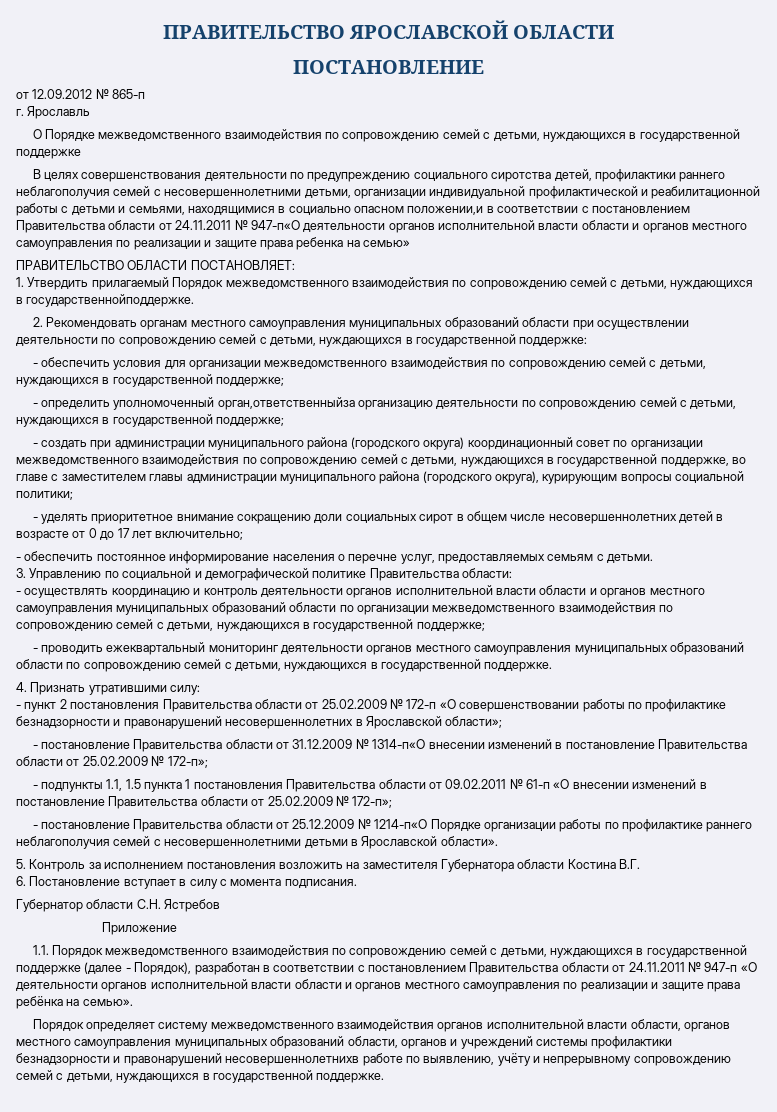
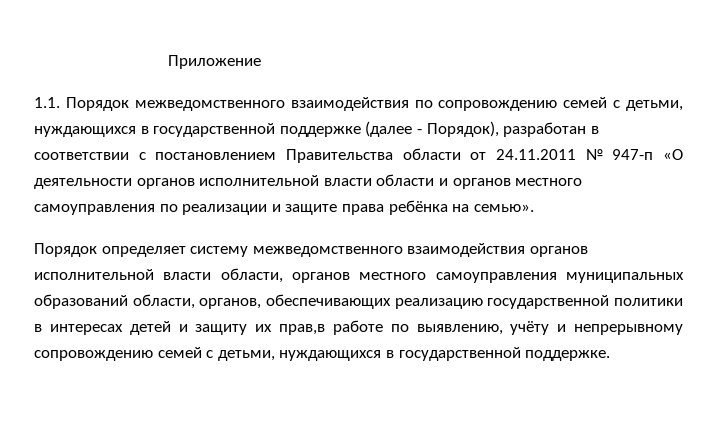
- ПРАВИТЕЛЬСТВО ЯРОСЛАВСКОЙ ОБЛАСТИ
- ПОСТАНОВЛЕНИЕ
- от 12.09.2012 № 865-п
- г. Ярославль
- О Порядке межведомственного взаимодействия по сопровождению семей с детьми, нуждающихся в государственной поддержке
- В целях совершенствования деятельности по предупреждению социального сиротства детей, профилактики раннего неблагополучия семей с несовершеннолетними детьми, организации индивидуальной профилактической и реабилитационной работы с детьми и семьями, находящимися в социально опасном положении,и в соответствии с постановлением Правительства области от 24.11.2011 № 947-п«О деятельности органов исполнительной власти области и органов местного самоуправления по реализации и защите права ребенка на семью»
- ПРАВИТЕЛЬСТВО ОБЛАСТИ ПОСТАНОВЛЯЕТ:
- 1. Утвердить прилагаемый Порядок межведомственного взаимодействия по сопровождению семей с детьми, нуждающихся в государственнойподдержке.
- 2. Рекомендовать органам местного самоуправления муниципальных образований области при осуществлении деятельности по сопровождению семей с детьми, нуждающихся в государственной поддержке:
- - обеспечить условия для организации межведомственного взаимодействия по сопровождению семей с детьми, нуждающихся в государственной поддержке;
- - определить уполномоченный орган,ответственныйза организацию деятельности по сопровождению семей с детьми, нуждающихся в государственной поддержке;
- - создать при администрации муниципального района (городского округа) координационный совет по организации межведомственного взаимодействия по сопровождению семей с детьми, нуждающихся в государственной поддержке, во главе с заместителем главы администрации муниципального района (городского округа), курирующим вопросы социальной политики;
- - уделять приоритетное внимание сокращению доли социальных сирот в общем числе несовершеннолетних детей в возрасте от 0 до 17 лет включительно;
- - обеспечить постоянное информирование населения о перечне услуг, предоставляемых семьям с детьми.
- 3. Управлению по социальной и демографической политике Правительства области:
- - осуществлять координацию и контроль деятельности органов исполнительной власти области и органов местного самоуправления муниципальных образований области по организации межведомственного взаимодействия по сопровождению семей с детьми, нуждающихся в государственной поддержке;
- - проводить ежеквартальный мониторинг деятельности органов местного самоуправления муниципальных образований области по сопровождению семей с детьми, нуждающихся в государственной поддержке.
- 4. Признать утратившими силу:
- - пункт 2 постановления Правительства области от 25.02.2009 № 172-п «О совершенствовании работы по профилактике безнадзорности и правонарушений несовершеннолетних в Ярославской области»;
- - постановление Правительства области от 31.12.2009 № 1314-п«О внесении изменений в постановление Правительства области от 25.02.2009 № 172-п»;
- - подпункты 1.1, 1.5 пункта 1 постановления Правительства области от 09.02.2011 № 61-п «О внесении изменений в постановление Правительства области от 25.02.2009 № 172-п»;
- - постановление Правительства области от 25.12.2009 № 1214-п«О Порядке организации работы по профилактике раннего неблагополучия семей с несовершеннолетними детьми в Ярославской области».
- 5. Контроль за исполнением постановления возложить на заместителя Губернатора области Костина В.Г.
- 6. Постановление вступает в силу с момента подписания.
- Губернатор области С.Н. Ястребов
- Порядок определяет систему межведомственного взаимодействия органов исполнительной власти области, органов местного самоуправления муниципальных образований области, органов и учреждений системы профилактики безнадзорности и правонарушений несовершеннолетнихв работе по выявлению, учёту и непрерывному сопровождению семей с детьми, нуждающихся в государственной поддержке.
+ Порядок определяет систему межведомственного взаимодействия органов исполнительной власти области, органов местного самоуправления муниципальных образований области, органов, обеспечивающих реализацию государственной политики в интересах детей и защиту их прав,в работе по выявлению, учёту и непрерывному сопровождению семей с детьми, нуждающихся в государственной поддержке.

